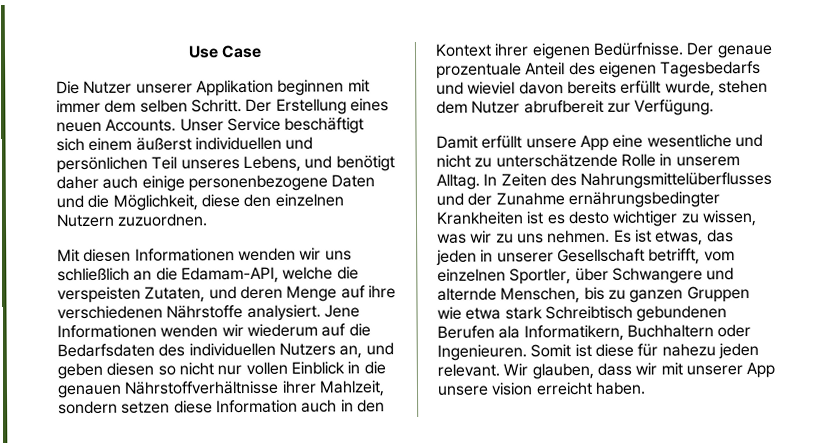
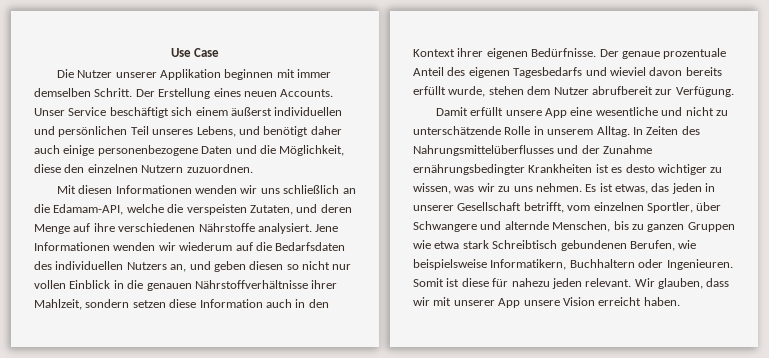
- Die Nutzer unserer Applikation beginnen mit immer dem selben Schritt.
+ Die Nutzer unserer Applikation beginnen mit immer demselben Schritt.
- Es ist etwas, das jeden in unserer Gesellschaft betrifft, vom einzelnen Sportler, über Schwangere und alternde Menschen, bis zu ganzen Gruppen wie etwa stark Schreibtisch gebundenen Berufen ala Informatikern, Buchhaltern oder Ingenieuren.
+ Es ist etwas, das jeden in unserer Gesellschaft betrifft, vom einzelnen Sportler, über Schwangere und alternde Menschen, bis zu ganzen Gruppen wie etwa stark Schreibtisch gebundenen Berufen, wie beispielsweise Informatikern, Buchhaltern oder Ingenieuren.
- Wir glauben, dass wir mit unserer App unsere vision erreicht haben.
+ Wir glauben, dass wir mit unserer App unsere Vision erreicht haben.

